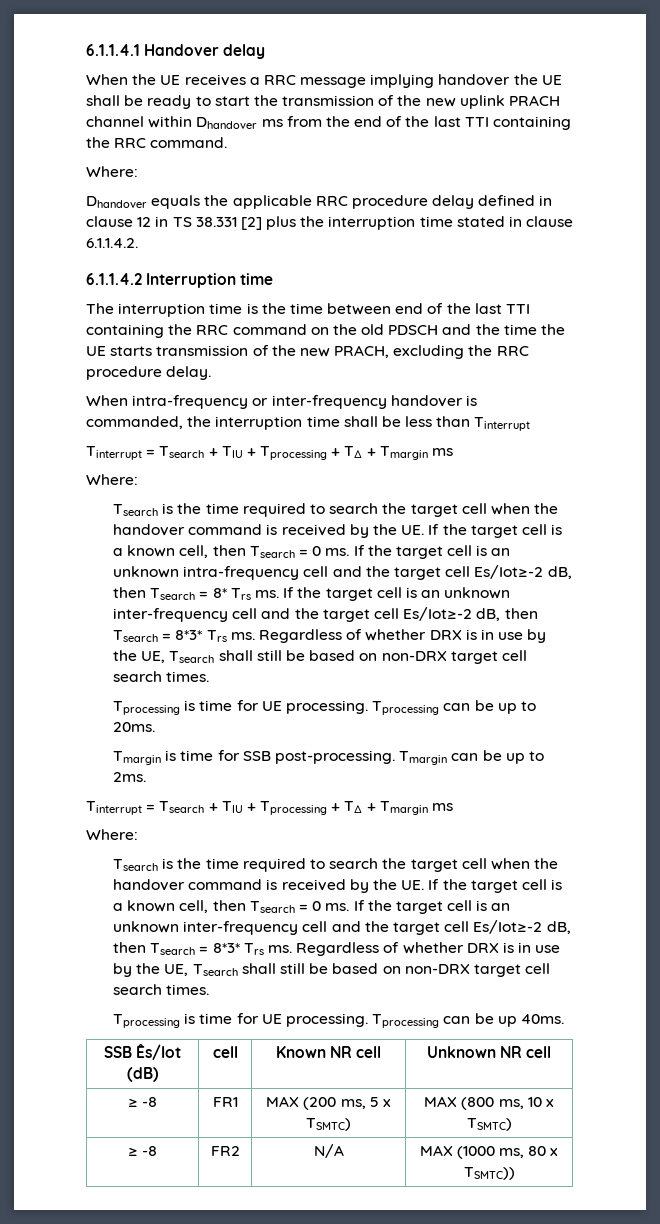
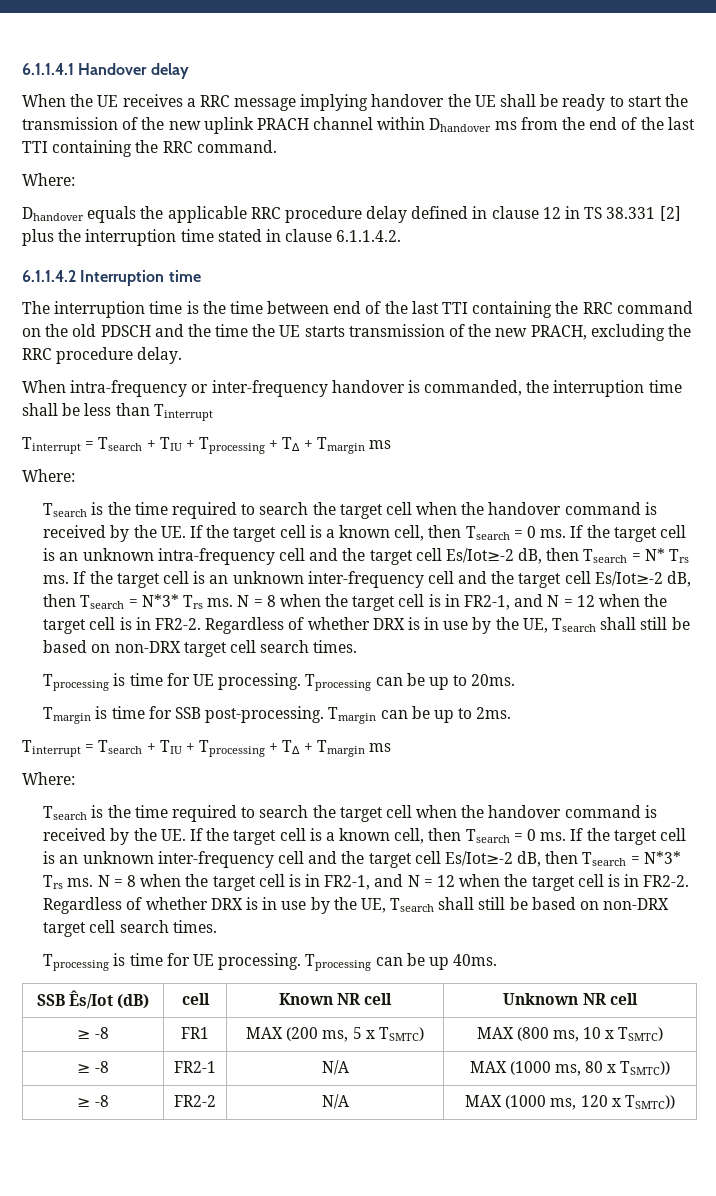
- If the target cell is an unknown intra-frequency cell and the target cell Es/Iot≥-2 dB, then Tsearch = 8* Trs ms. If the target cell is an unknown inter-frequency cell and the target cell Es/Iot≥-2 dB, then Tsearch = 8*3* Trs ms.
+ If the target cell is an unknown intra-frequency cell and the target cell Es/Iot≥-2 dB, then Tsearch = N* Trs ms. If the target cell is an unknown inter-frequency cell and the target cell Es/Iot≥-2 dB, then Tsearch = N*3* Trs ms. N = 8 when the target cell is in FR2-1, and N = 12 when the target cell is in FR2-2.
- Tsearch is the time required to search the target cell when the handover command is received by the UE. If the target cell is a known cell, then Tsearch = 0 ms. If the target cell is an unknown inter-frequency cell and the target cell Es/Iot≥-2 dB, then Tsearch = 8*3* Trs ms.
+ Tsearch is the time required to search the target cell when the handover command is received by the UE. If the target cell is a known cell, then Tsearch = 0 ms. If the target cell is an unknown inter-frequency cell and the target cell Es/Iot≥-2 dB, then Tsearch = N*3* Trs ms. N = 8 when the target cell is in FR2-1, and N = 12 when the target cell is in FR2-2.
- ≥ -8 | FR2 | N/A | MAX (1000 ms, 80 x TSMTC))
+ ≥ -8 | FR2-1 | N/A | MAX (1000 ms, 80 x TSMTC))
+ ≥ -8 | FR2-2 | N/A | MAX (1000 ms, 120 x TSMTC))

